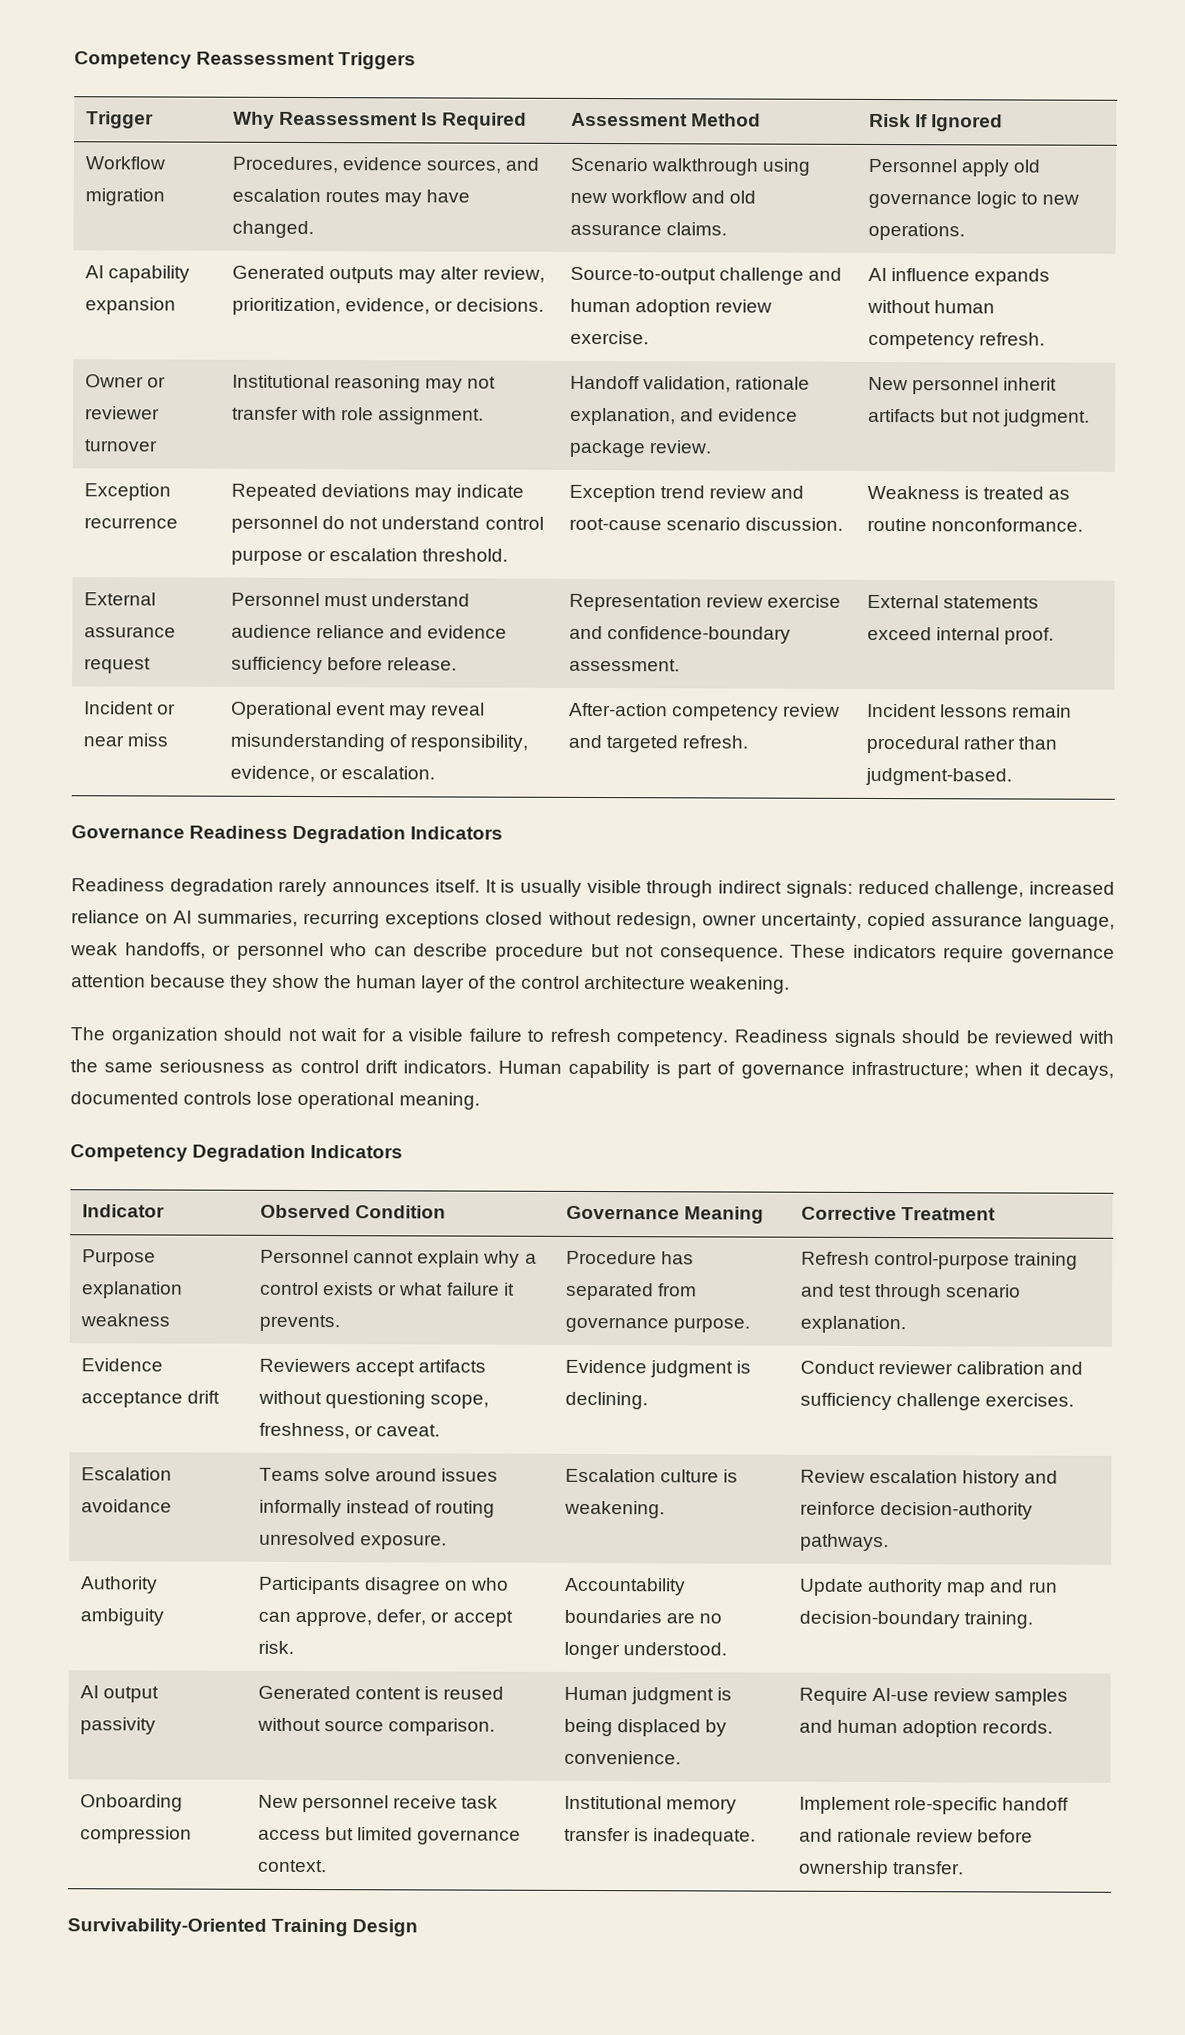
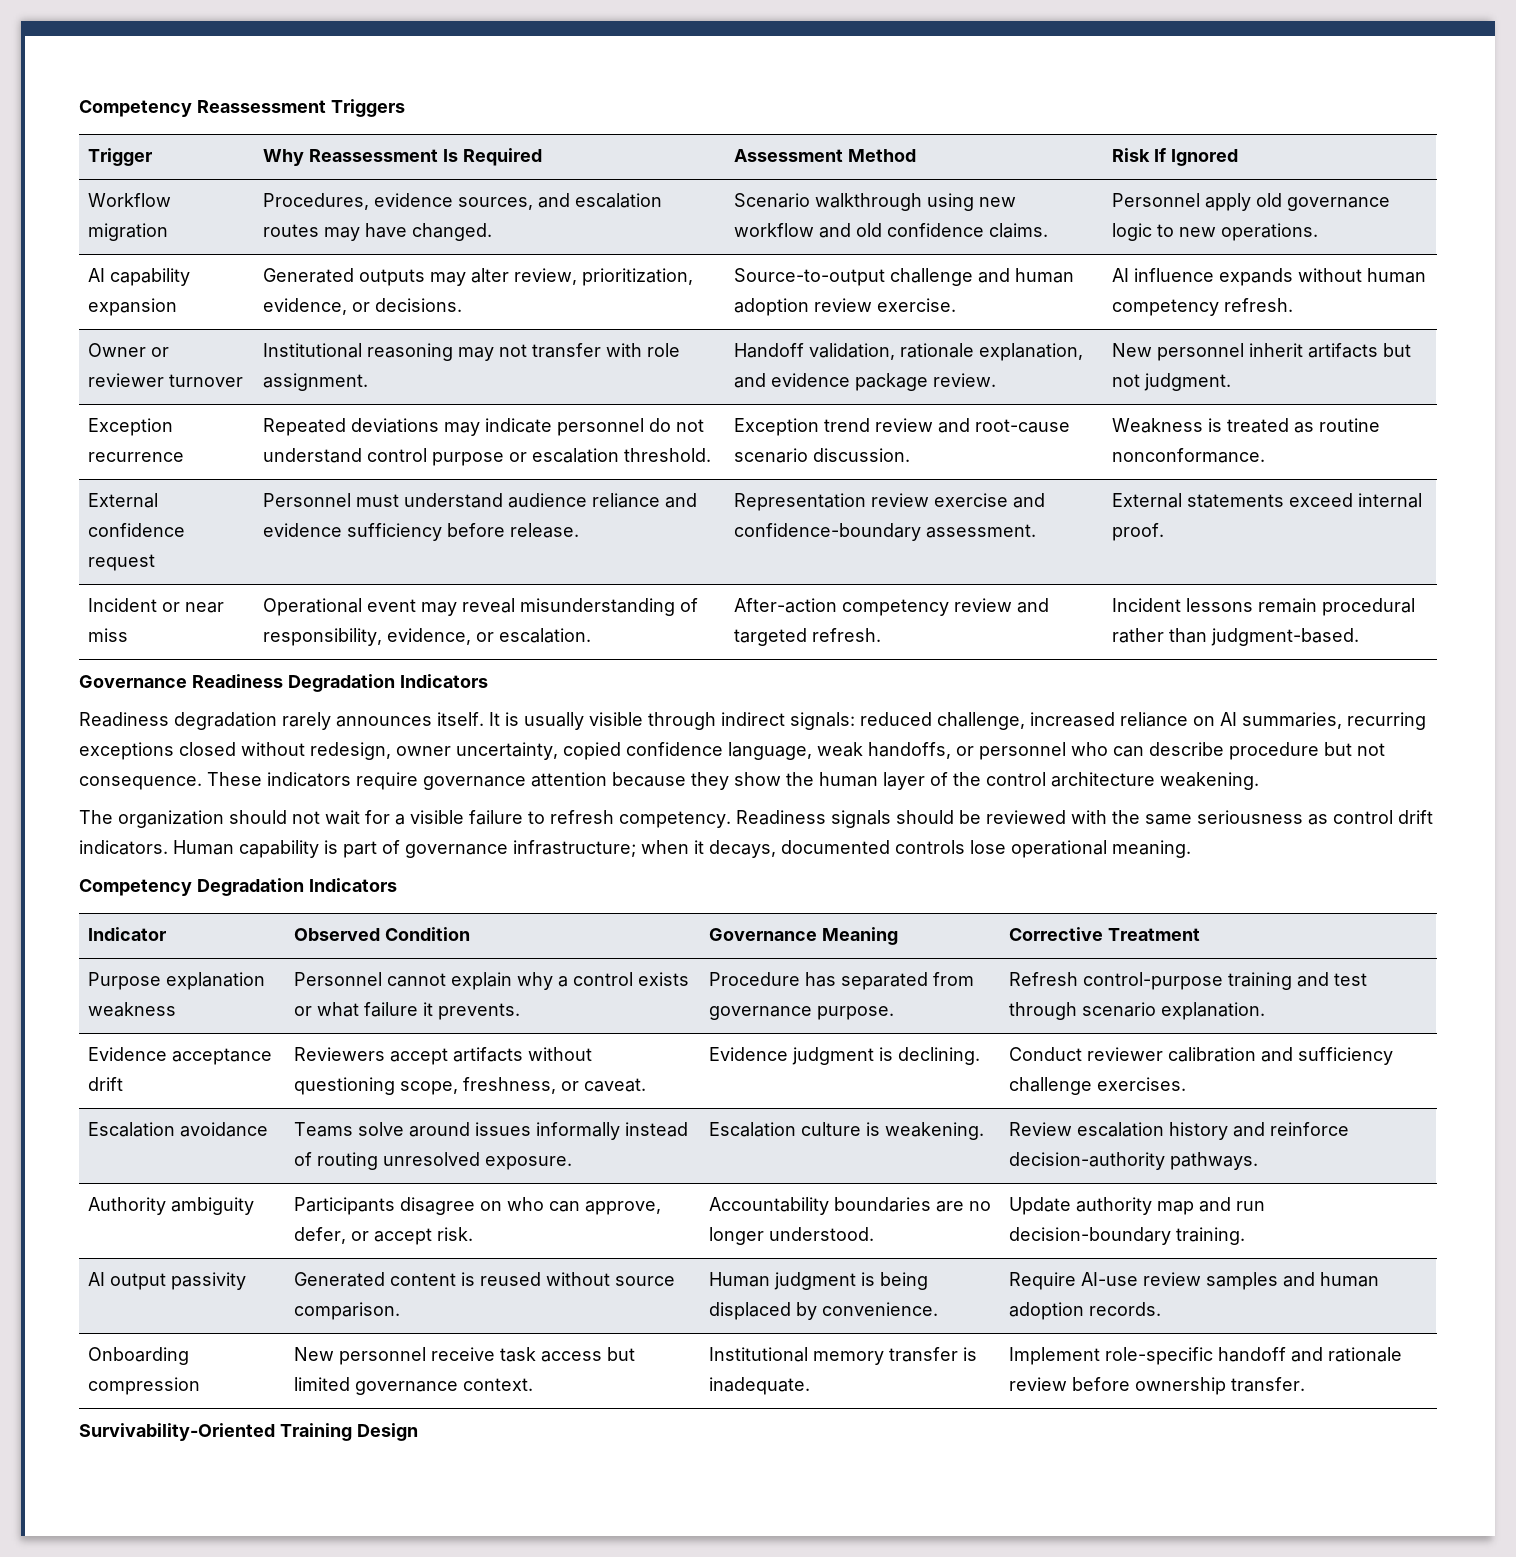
- Workflow migration | Procedures, evidence sources, and escalation routes may have changed. | Scenario walkthrough using new workflow and old assurance claims. | Personnel apply old governance logic to new operations.
+ Workflow migration | Procedures, evidence sources, and escalation routes may have changed. | Scenario walkthrough using new workflow and old confidence claims. | Personnel apply old governance logic to new operations.
- External assurance request | Personnel must understand audience reliance and evidence sufficiency before release. | Representation review exercise and confidence-boundary assessment. | External statements exceed internal proof.
+ External confidence request | Personnel must understand audience reliance and evidence sufficiency before release. | Representation review exercise and confidence-boundary assessment. | External statements exceed internal proof.
- It is usually visible through indirect signals: reduced challenge, increased reliance on AI summaries, recurring exceptions closed without redesign, owner uncertainty, copied assurance language, weak handoffs, or personnel who can describe procedure but not consequence.
+ It is usually visible through indirect signals: reduced challenge, increased reliance on AI summaries, recurring exceptions closed without redesign, owner uncertainty, copied confidence language, weak handoffs, or personnel who can describe procedure but not consequence.

